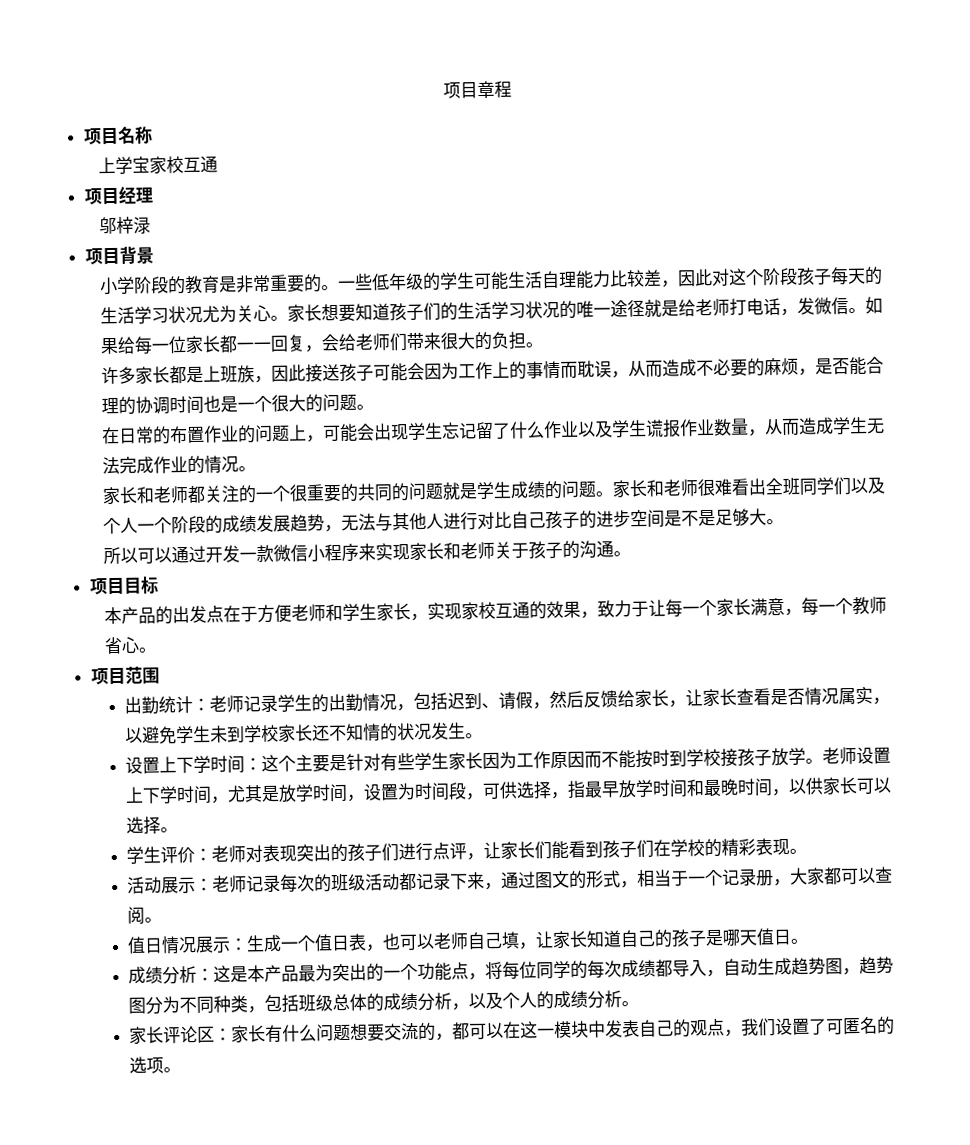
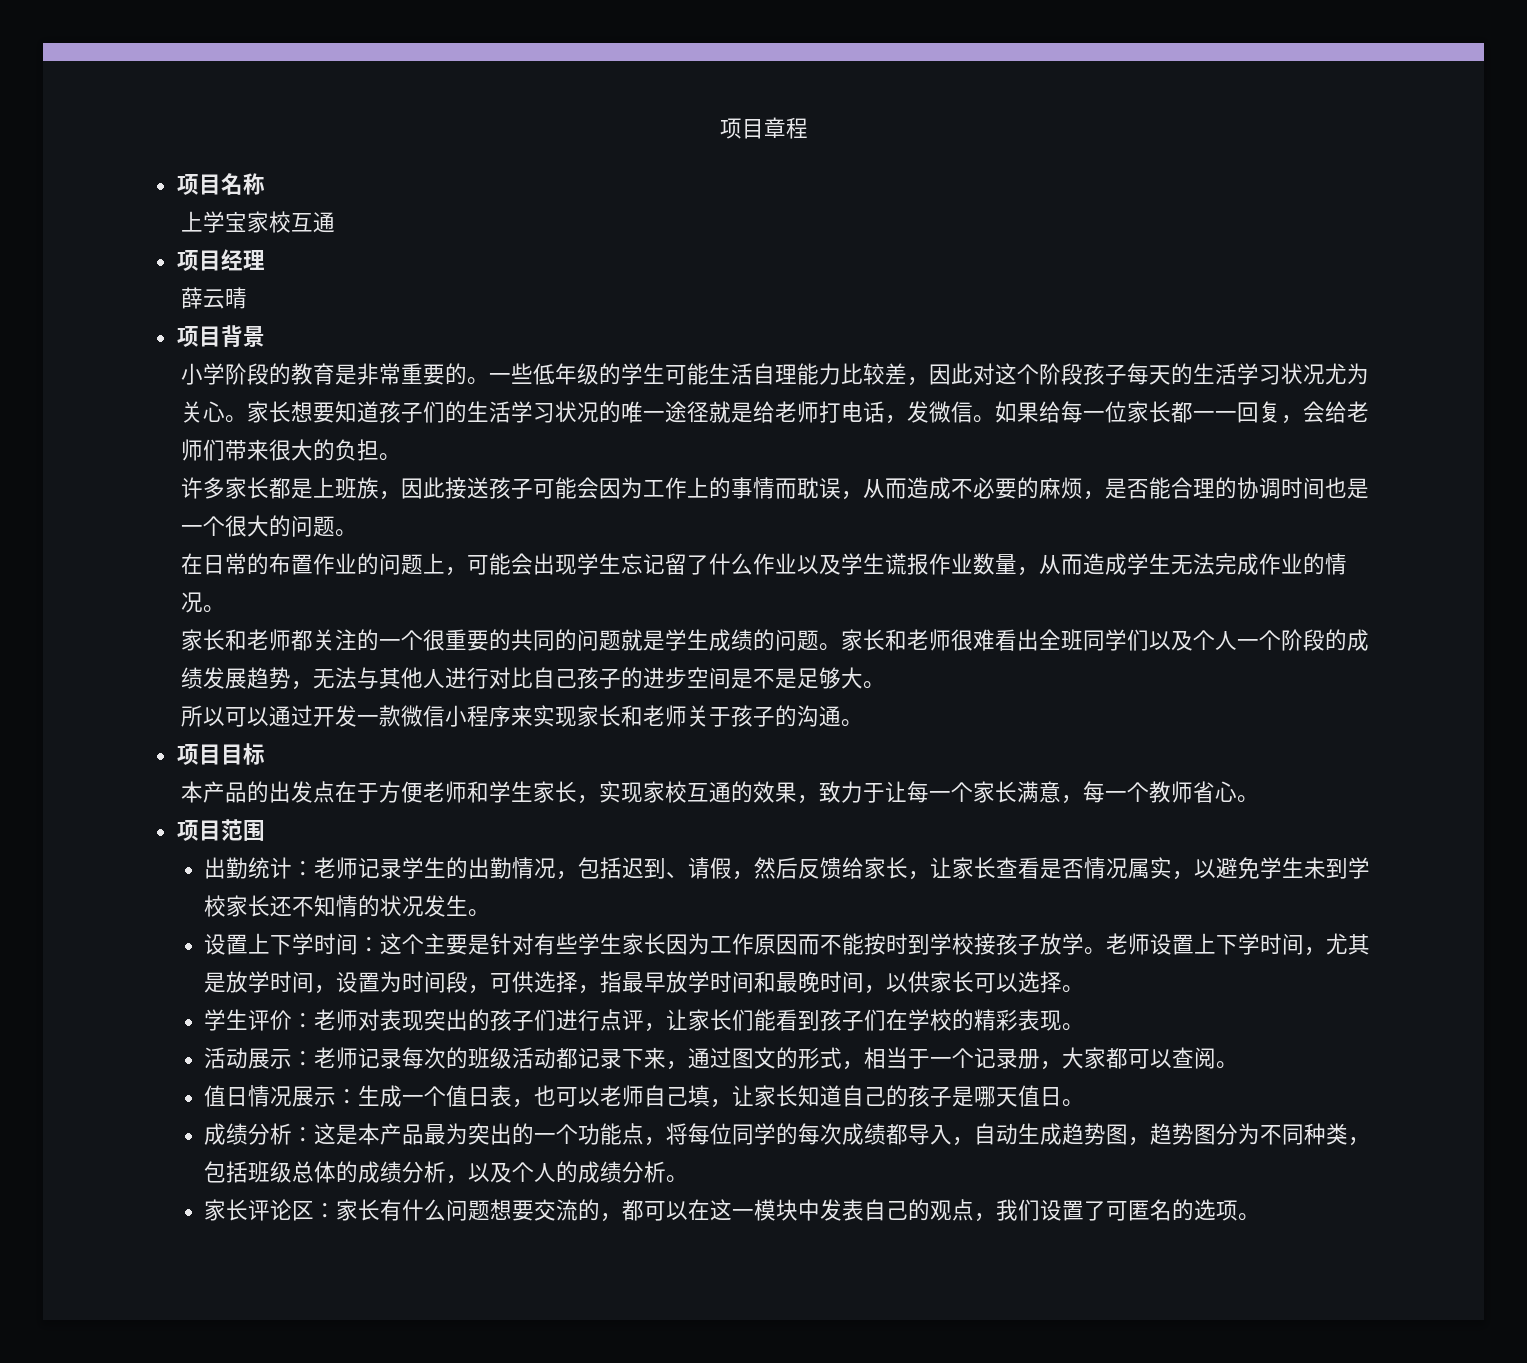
- 邬梓渌
+ 薛云晴

